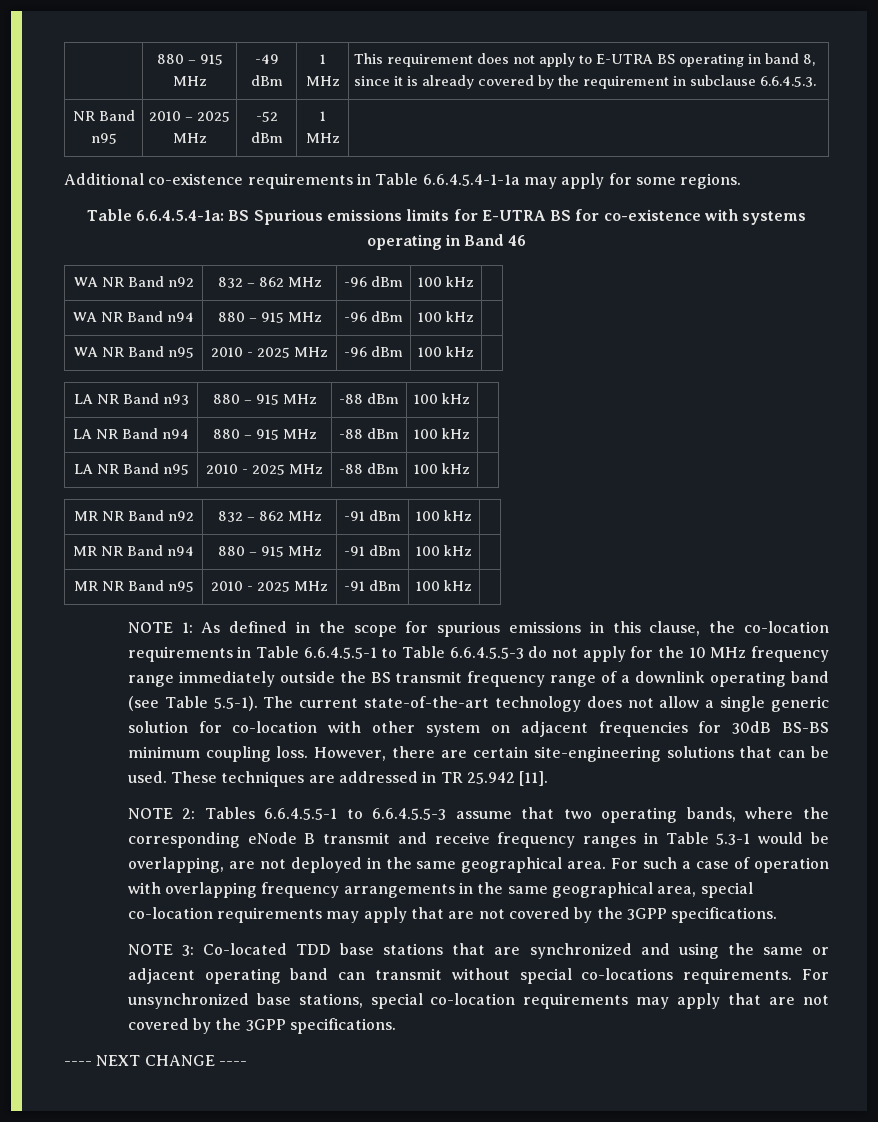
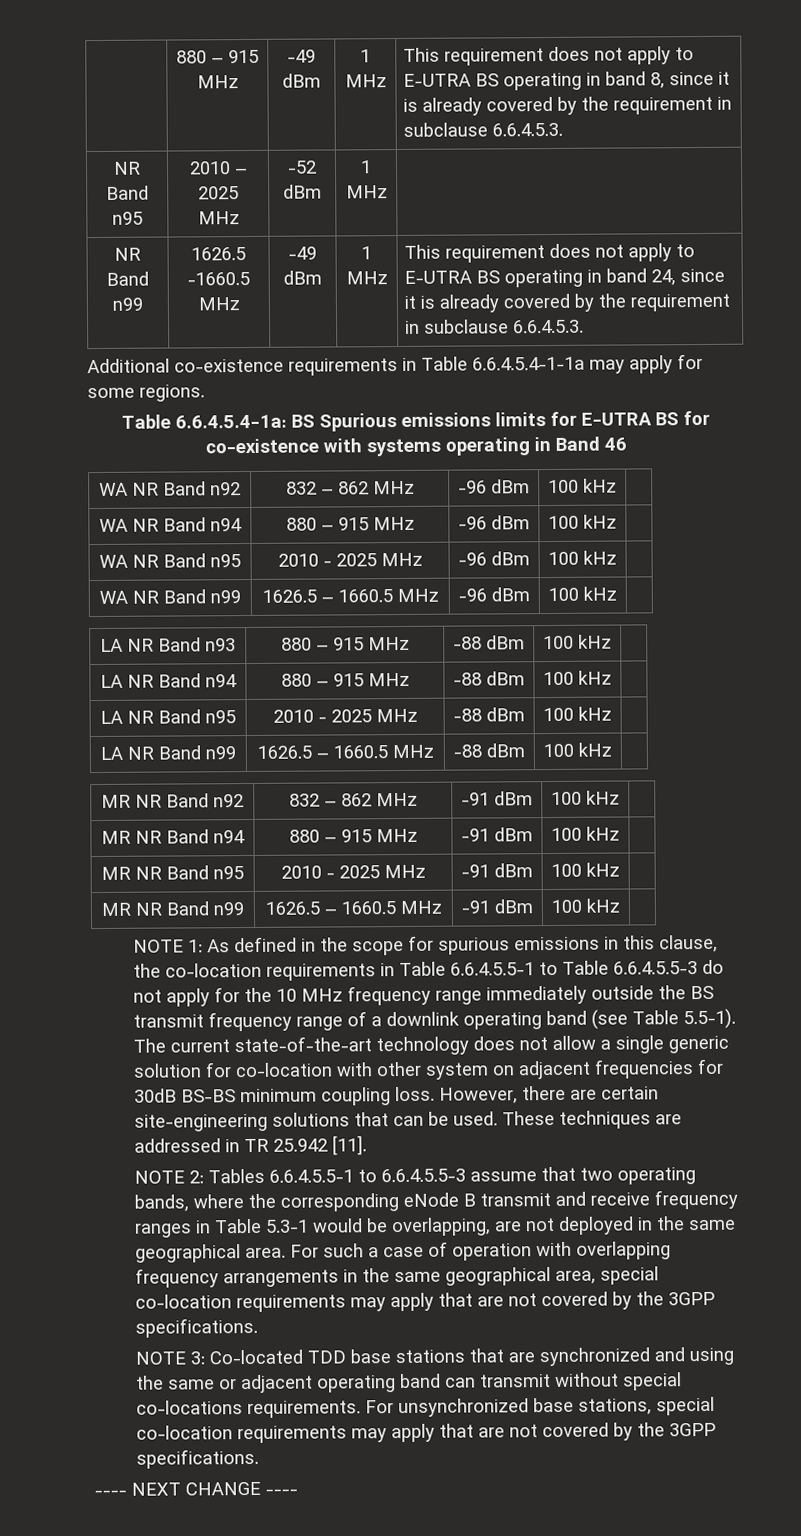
+ NR Band n99 | 1626.5 -1660.5 MHz | -49 dBm | 1 MHz | This requirement does not apply to E-UTRA BS operating in band 24, since it is already covered by the requirement in subclause 6.6.4.5.3.
+ WA NR Band n99 | 1626.5 – 1660.5 MHz | -96 dBm | 100 kHz |
+ LA NR Band n99 | 1626.5 – 1660.5 MHz | -88 dBm | 100 kHz |
+ MR NR Band n99 | 1626.5 – 1660.5 MHz | -91 dBm | 100 kHz |

